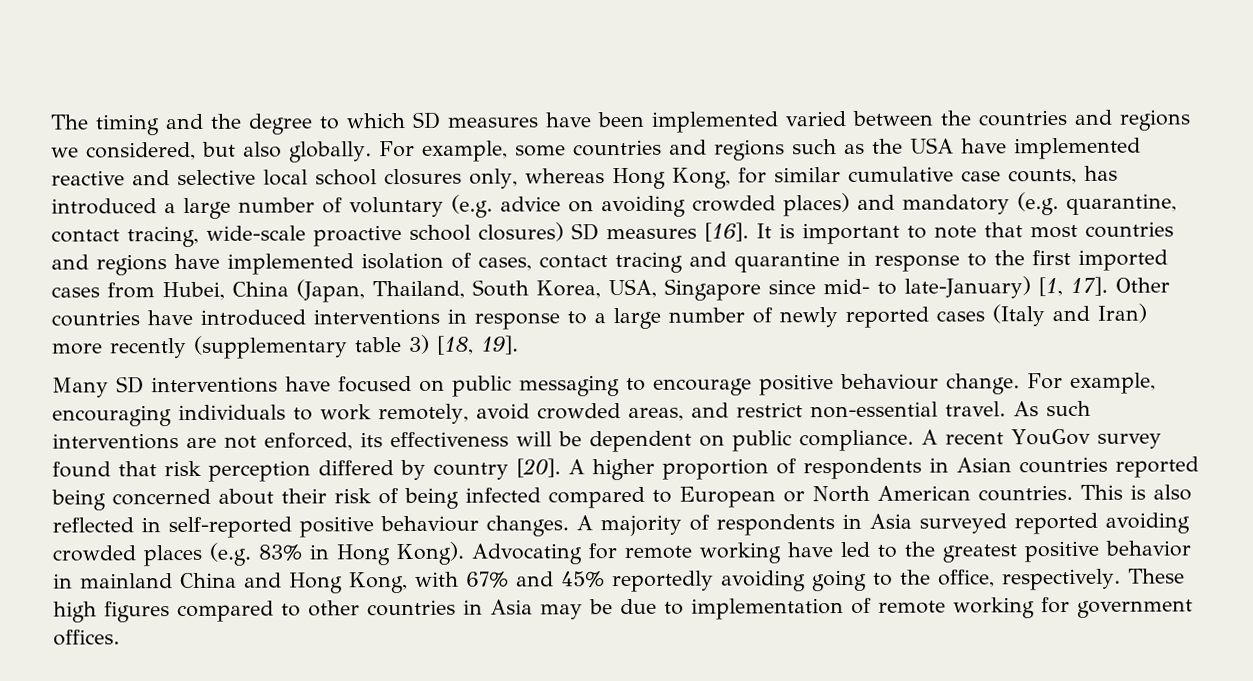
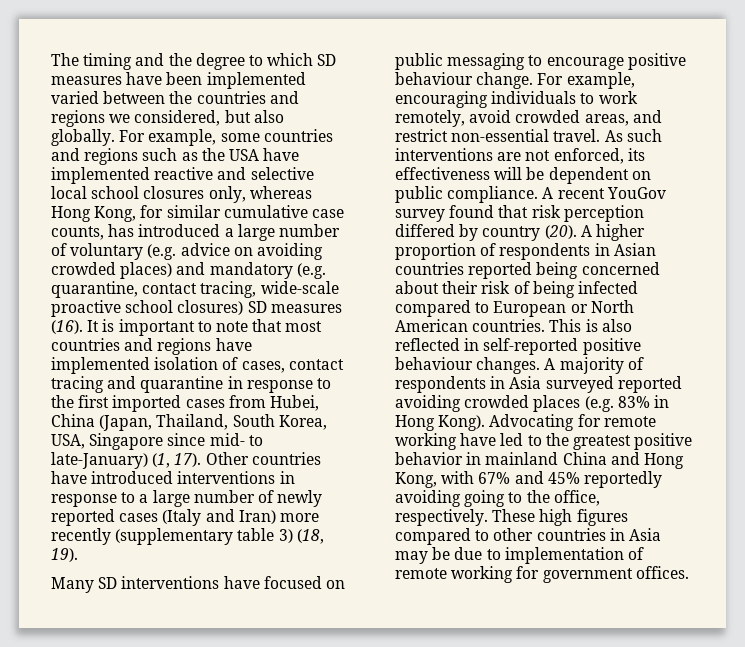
- For example, some countries and regions such as the USA have implemented reactive and selective local school closures only, whereas Hong Kong, for similar cumulative case counts, has introduced a large number of voluntary (e.g. advice on avoiding crowded places) and mandatory (e.g. quarantine, contact tracing, wide-scale proactive school closures) SD measures [16].
+ For example, some countries and regions such as the USA have implemented reactive and selective local school closures only, whereas Hong Kong, for similar cumulative case counts, has introduced a large number of voluntary (e.g. advice on avoiding crowded places) and mandatory (e.g. quarantine, contact tracing, wide-scale proactive school closures) SD measures (16).
- It is important to note that most countries and regions have implemented isolation of cases, contact tracing and quarantine in response to the first imported cases from Hubei, China (Japan, Thailand, South Korea, USA, Singapore since mid- to late-January) [1, 17].
+ It is important to note that most countries and regions have implemented isolation of cases, contact tracing and quarantine in response to the first imported cases from Hubei, China (Japan, Thailand, South Korea, USA, Singapore since mid- to late-January) (1, 17).
- Other countries have introduced interventions in response to a large number of newly reported cases (Italy and Iran) more recently (supplementary table 3) [18, 19].
+ Other countries have introduced interventions in response to a large number of newly reported cases (Italy and Iran) more recently (supplementary table 3) (18, 19).
- A recent YouGov survey found that risk perception differed by country [20].
+ A recent YouGov survey found that risk perception differed by country (20).

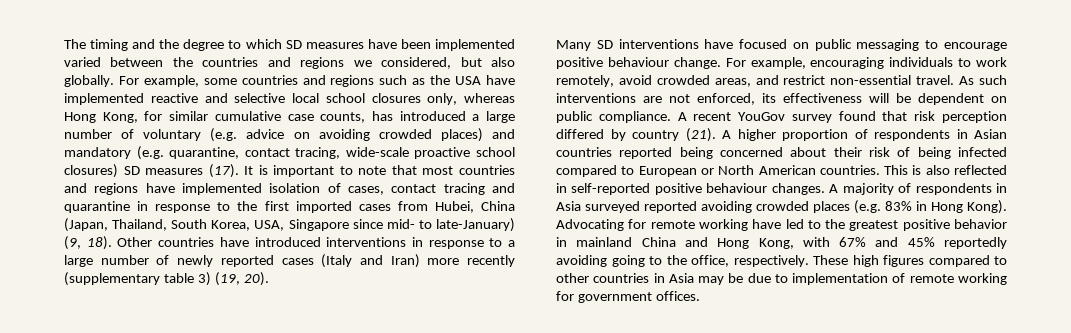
- For example, some countries and regions such as the USA have implemented reactive and selective local school closures only, whereas Hong Kong, for similar cumulative case counts, has introduced a large number of voluntary (e.g. advice on avoiding crowded places) and mandatory (e.g. quarantine, contact tracing, wide-scale proactive school closures) SD measures (16).
+ For example, some countries and regions such as the USA have implemented reactive and selective local school closures only, whereas Hong Kong, for similar cumulative case counts, has introduced a large number of voluntary (e.g. advice on avoiding crowded places) and mandatory (e.g. quarantine, contact tracing, wide-scale proactive school closures) SD measures (17).
- It is important to note that most countries and regions have implemented isolation of cases, contact tracing and quarantine in response to the first imported cases from Hubei, China (Japan, Thailand, South Korea, USA, Singapore since mid- to late-January) (1, 17).
+ It is important to note that most countries and regions have implemented isolation of cases, contact tracing and quarantine in response to the first imported cases from Hubei, China (Japan, Thailand, South Korea, USA, Singapore since mid- to late-January) (9, 18).
- Other countries have introduced interventions in response to a large number of newly reported cases (Italy and Iran) more recently (supplementary table 3) (18, 19).
+ Other countries have introduced interventions in response to a large number of newly reported cases (Italy and Iran) more recently (supplementary table 3) (19, 20).
- A recent YouGov survey found that risk perception differed by country (20).
+ A recent YouGov survey found that risk perception differed by country (21).

